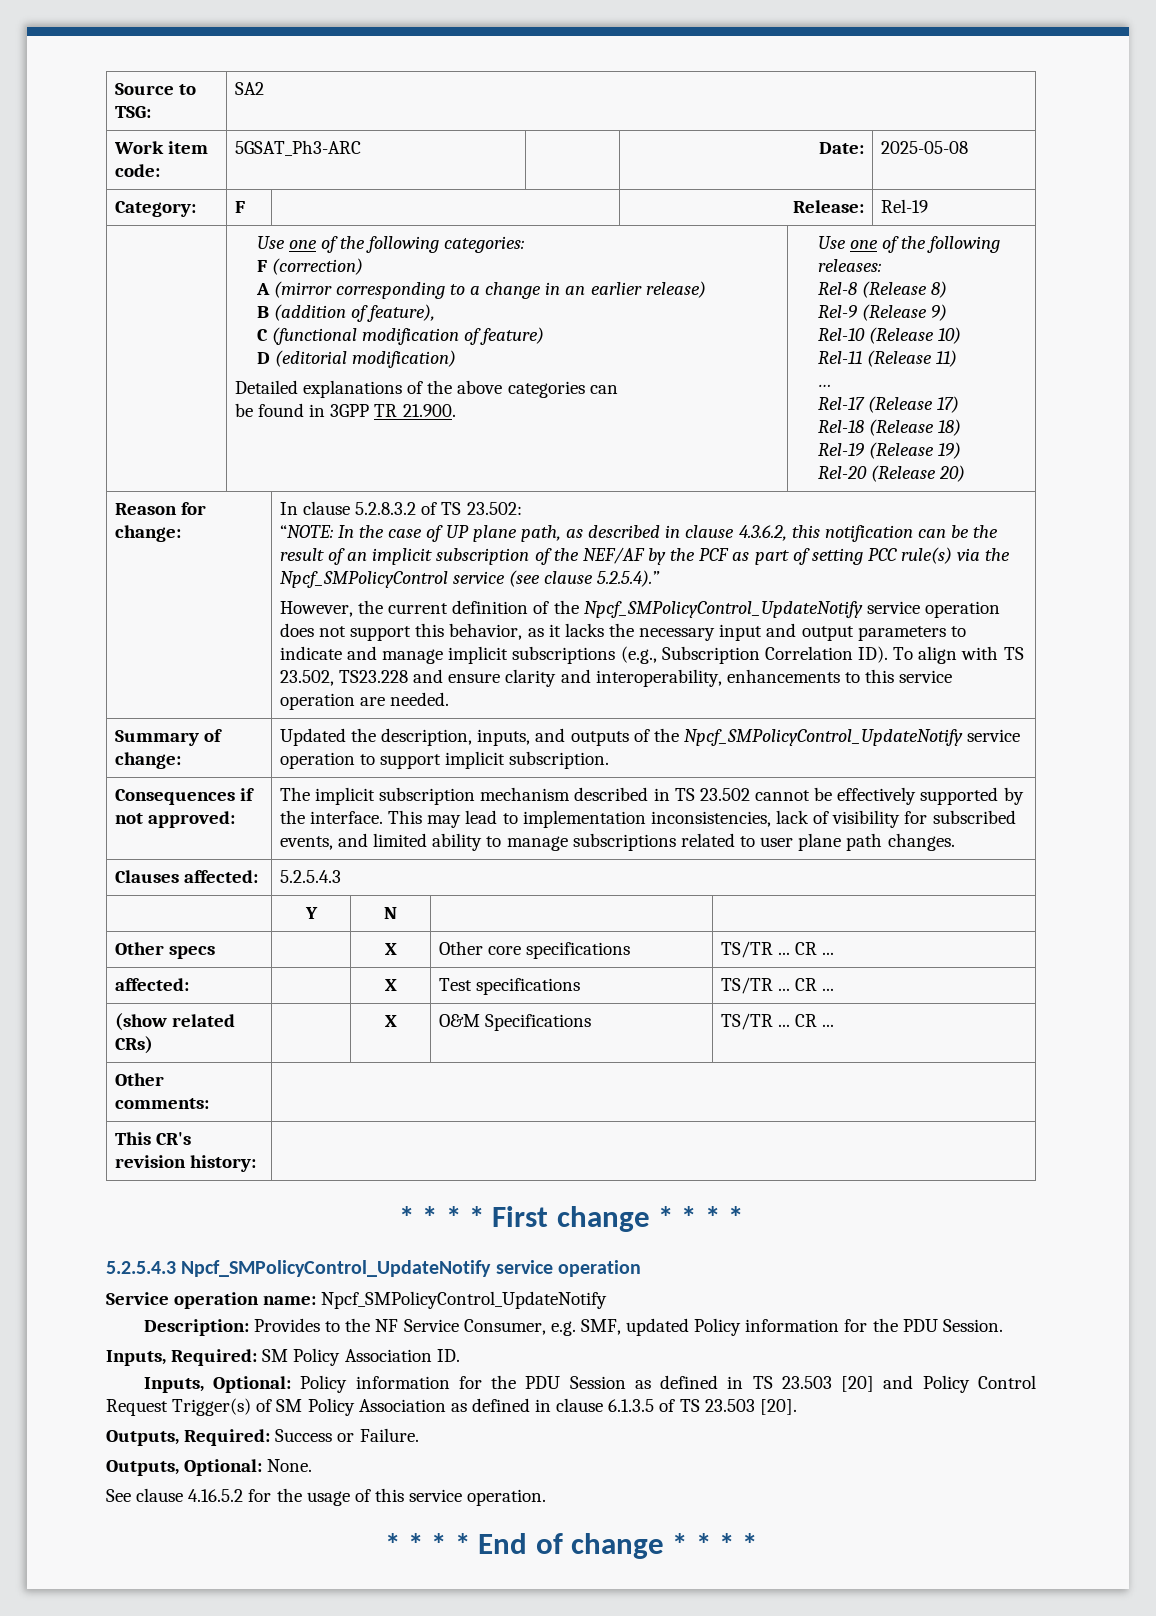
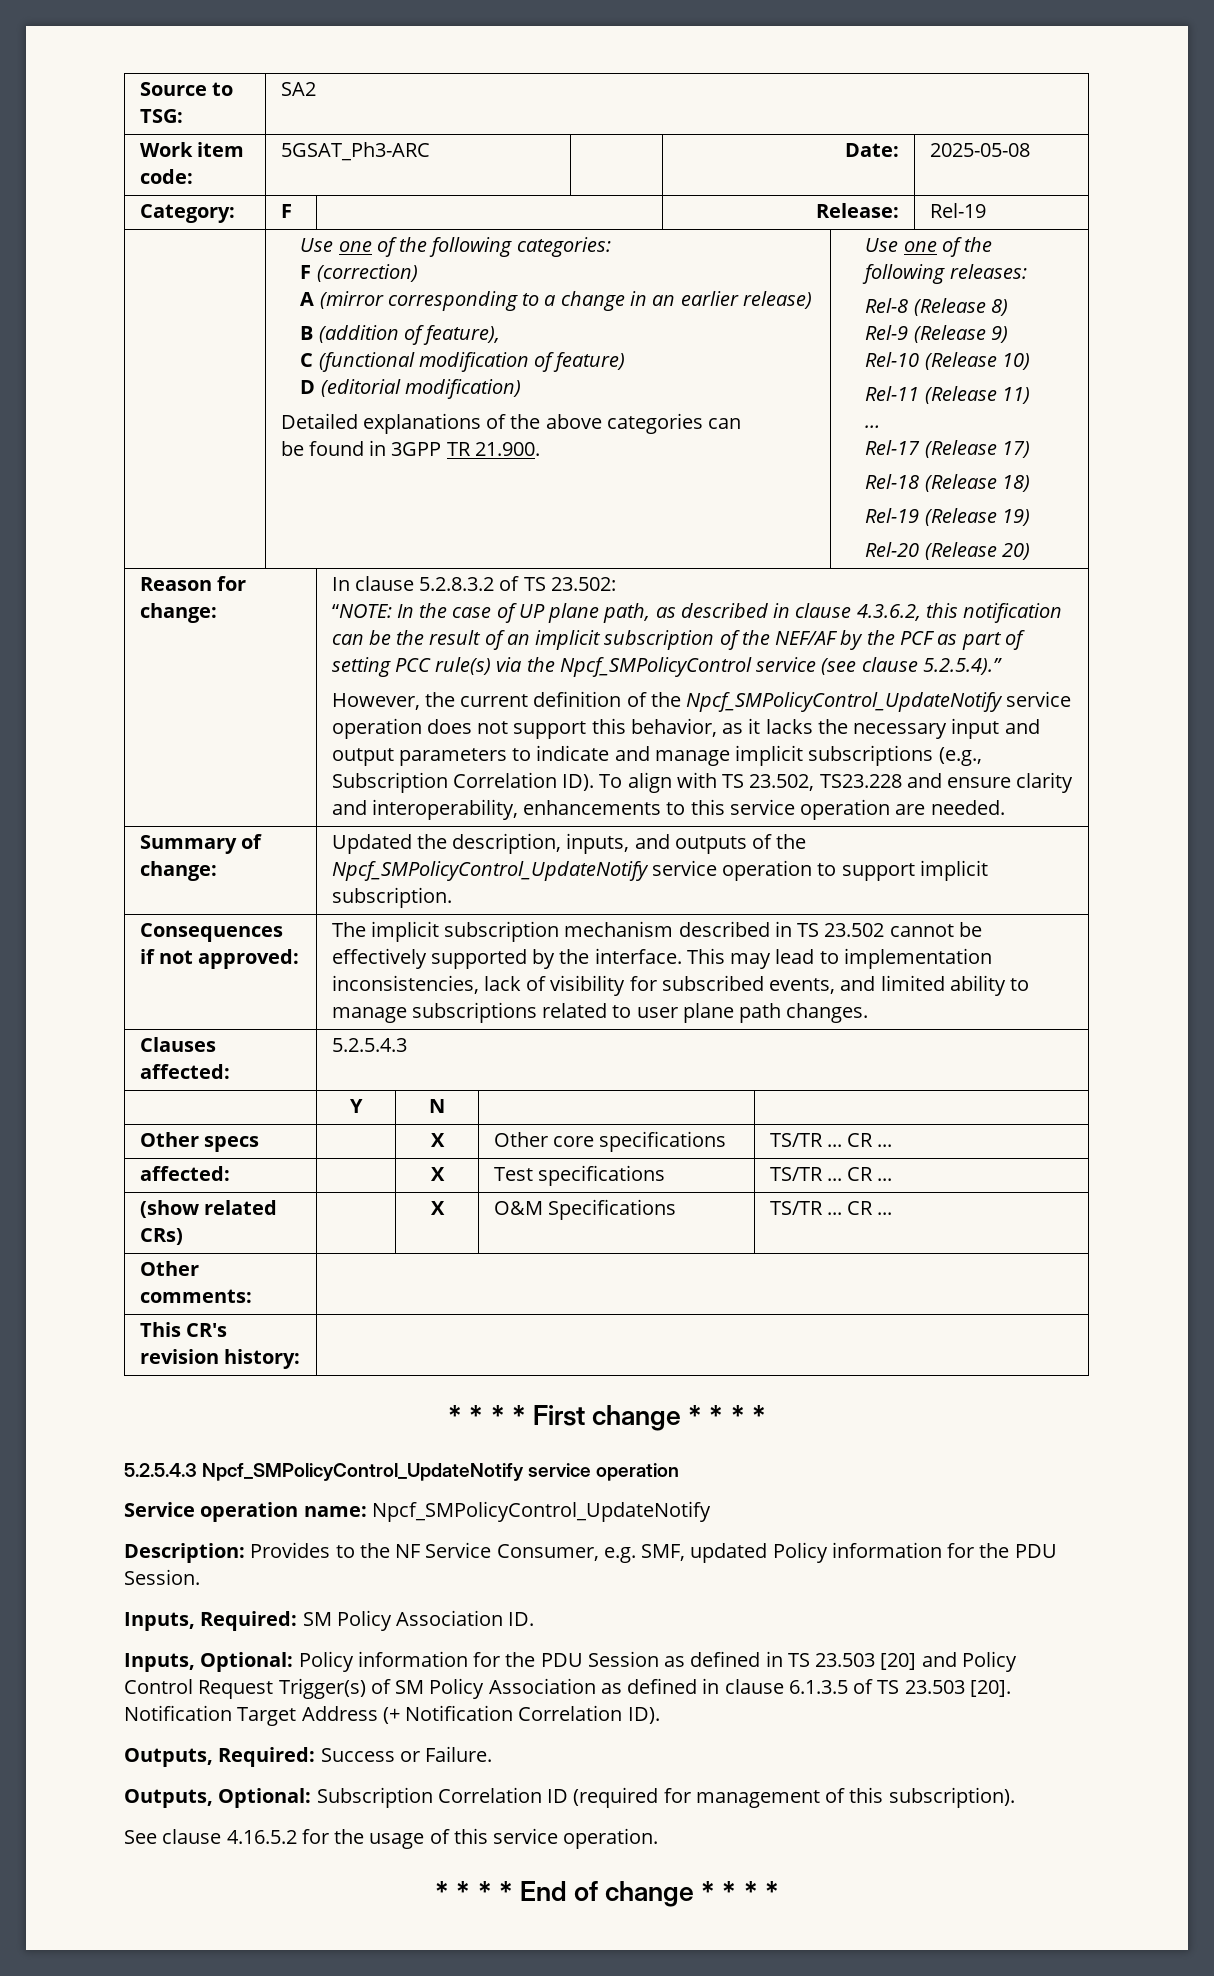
+ Notification Target Address (+ Notification Correlation ID).
- Outputs, Optional: None.
+ Outputs, Optional: Subscription Correlation ID (required for management of this subscription).

